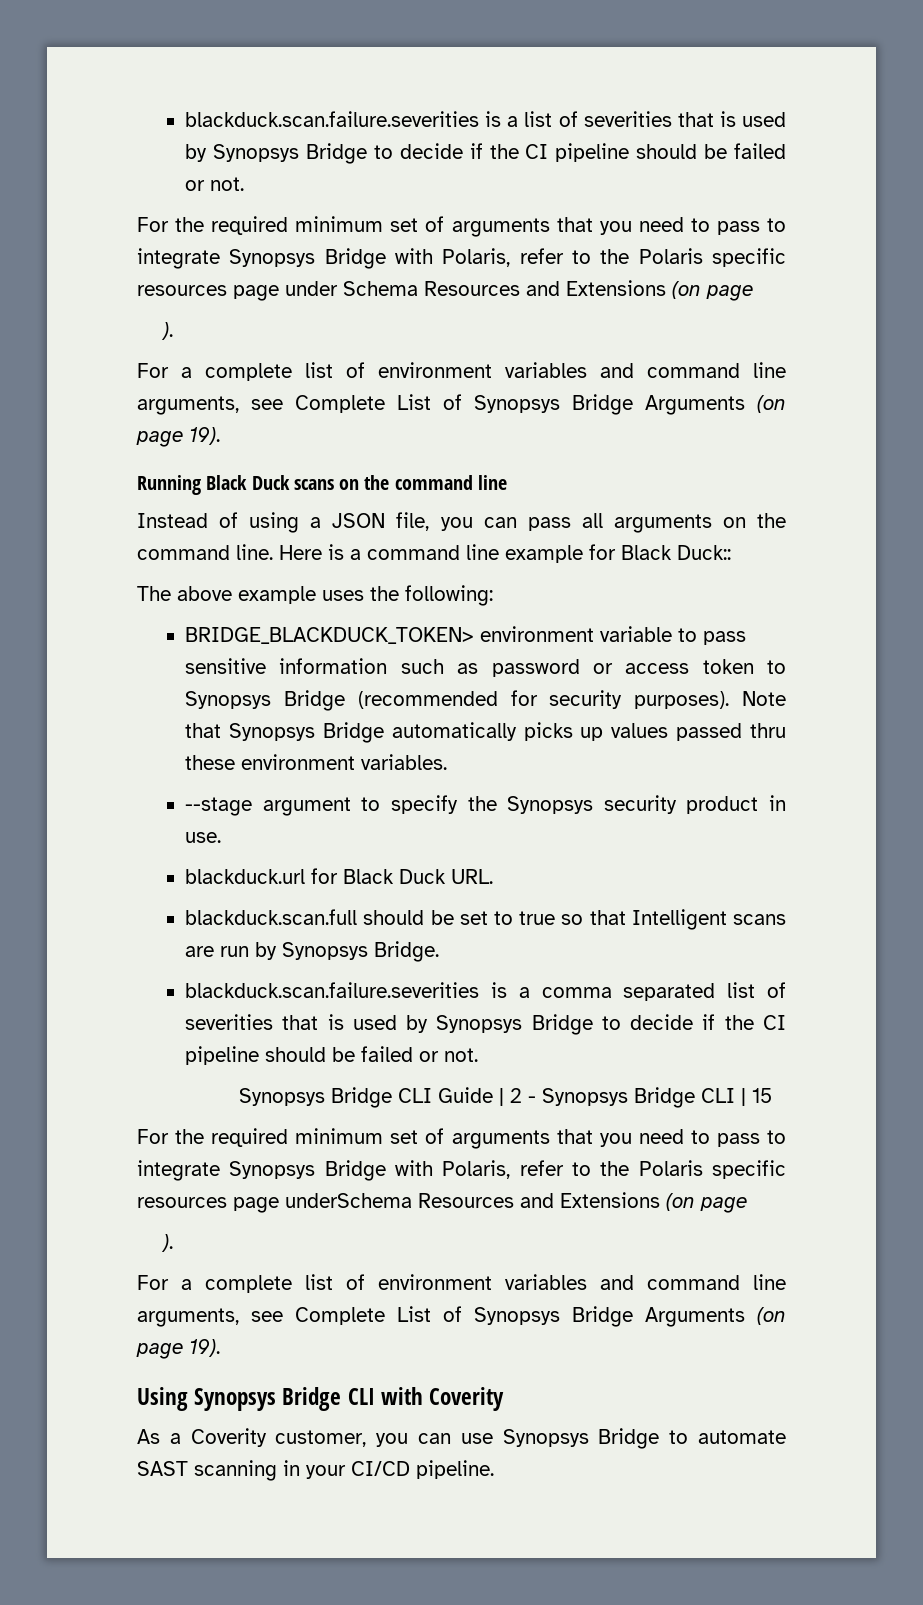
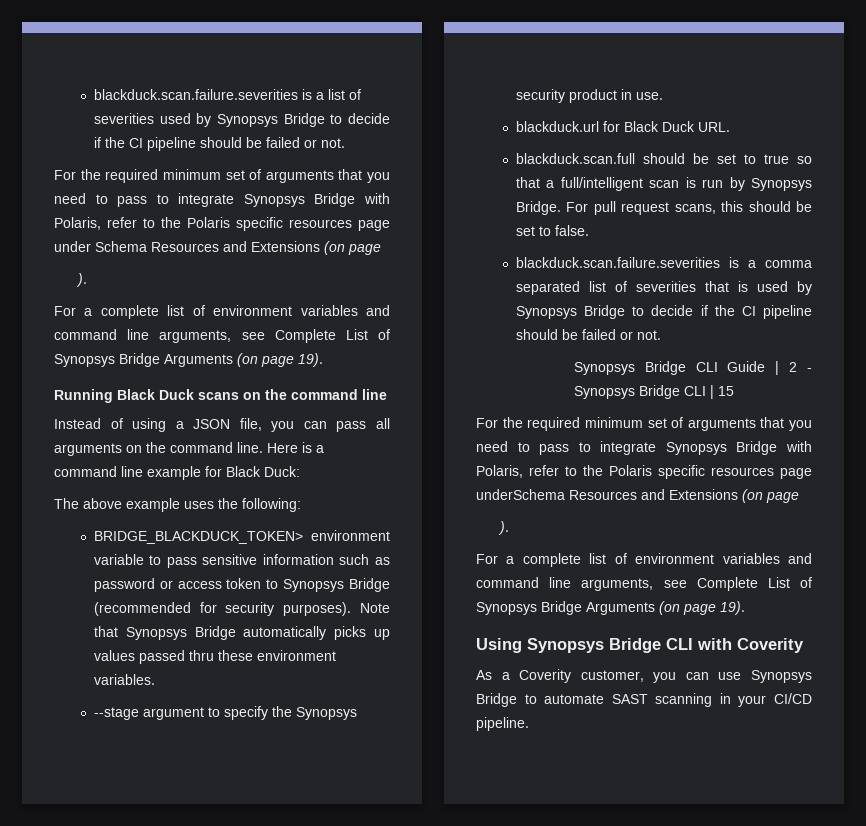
- blackduck.scan.failure.severities is a list of severities that is used by Synopsys Bridge to decide if the CI pipeline should be failed or not.
+ blackduck.scan.failure.severities is a list of severities used by Synopsys Bridge to decide if the CI pipeline should be failed or not.
- Here is a command line example for Black Duck::
+ Here is a command line example for Black Duck:
- blackduck.scan.full should be set to true so that Intelligent scans are run by Synopsys Bridge.
+ blackduck.scan.full should be set to true so that a full/intelligent scan is run by Synopsys Bridge. For pull request scans, this should be set to false.

